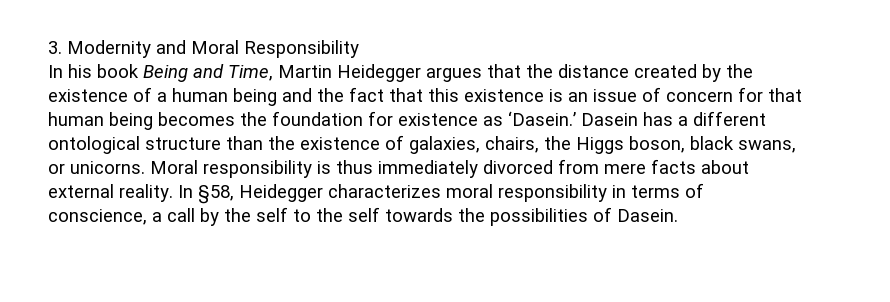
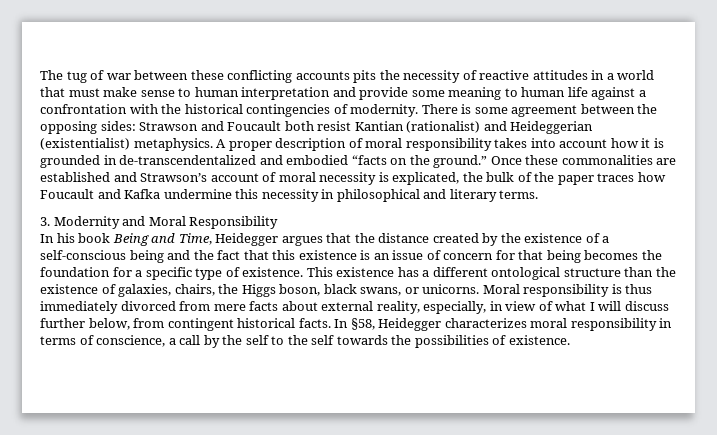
+ The tug of war between these conflicting accounts pits the necessity of reactive attitudes in a world that must make sense to human interpretation and provide some meaning to human life against a confrontation with the historical contingencies of modernity. There is some agreement between the opposing sides: Strawson and Foucault both resist Kantian (rationalist) and Heideggerian (existentialist) metaphysics. A proper description of moral responsibility takes into account how it is grounded in de-transcendentalized and embodied “facts on the ground.” Once these commonalities are established and Strawson’s account of moral necessity is explicated, the bulk of the paper traces how Foucault and Kafka undermine this necessity in philosophical and literary terms.
- In his book Being and Time, Martin Heidegger argues that the distance created by the existence of a human being and the fact that this existence is an issue of concern for that human being becomes the foundation for existence as ‘Dasein.’ Dasein has a different ontological structure than the existence of galaxies, chairs, the Higgs boson, black swans, or unicorns.
+ In his book Being and Time, Heidegger argues that the distance created by the existence of a self-conscious being and the fact that this existence is an issue of concern for that being becomes the foundation for a specific type of existence. This existence has a different ontological structure than the existence of galaxies, chairs, the Higgs boson, black swans, or unicorns.
- Moral responsibility is thus immediately divorced from mere facts about external reality.
+ Moral responsibility is thus immediately divorced from mere facts about external reality, especially, in view of what I will discuss further below, from contingent historical facts.
- In §58, Heidegger characterizes moral responsibility in terms of conscience, a call by the self to the self towards the possibilities of Dasein.
+ In §58, Heidegger characterizes moral responsibility in terms of conscience, a call by the self to the self towards the possibilities of existence.

